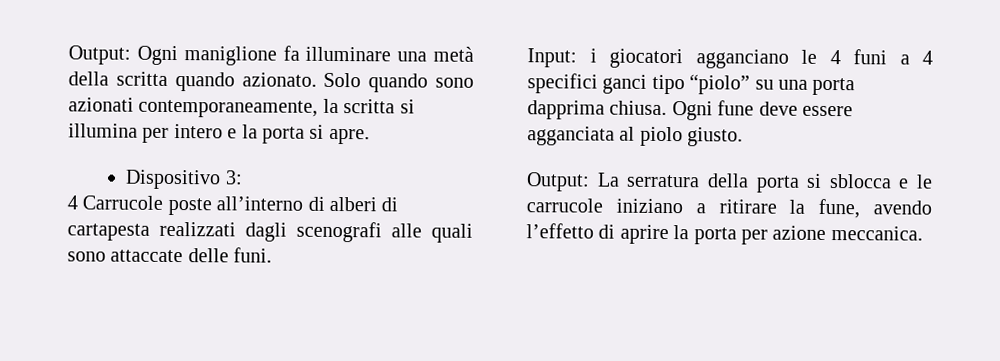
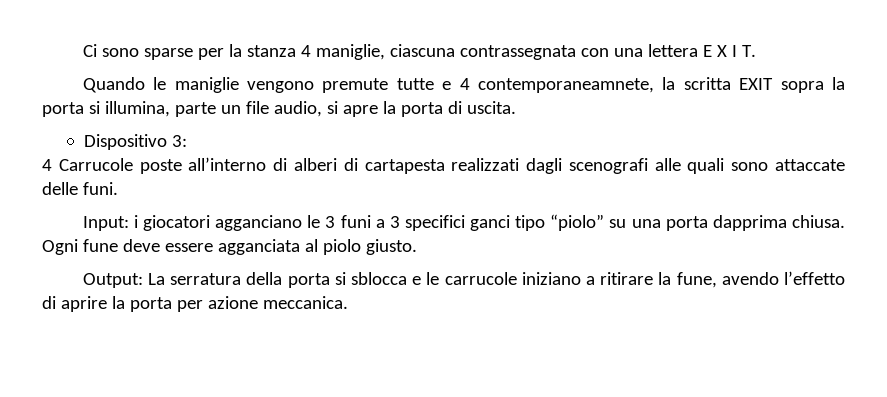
- Output: Ogni maniglione fa illuminare una metà della scritta quando azionato. Solo quando sono azionati contemporaneamente, la scritta si illumina per intero e la porta si apre.
+ Ci sono sparse per la stanza 4 maniglie, ciascuna contrassegnata con una lettera E X I T.
+ Quando le maniglie vengono premute tutte e 4 contemporaneamnete, la scritta EXIT sopra la porta si illumina, parte un file audio, si apre la porta di uscita.
- Input: i giocatori agganciano le 4 funi a 4 specifici ganci tipo “piolo” su una porta dapprima chiusa.
+ Input: i giocatori agganciano le 3 funi a 3 specifici ganci tipo “piolo” su una porta dapprima chiusa.

